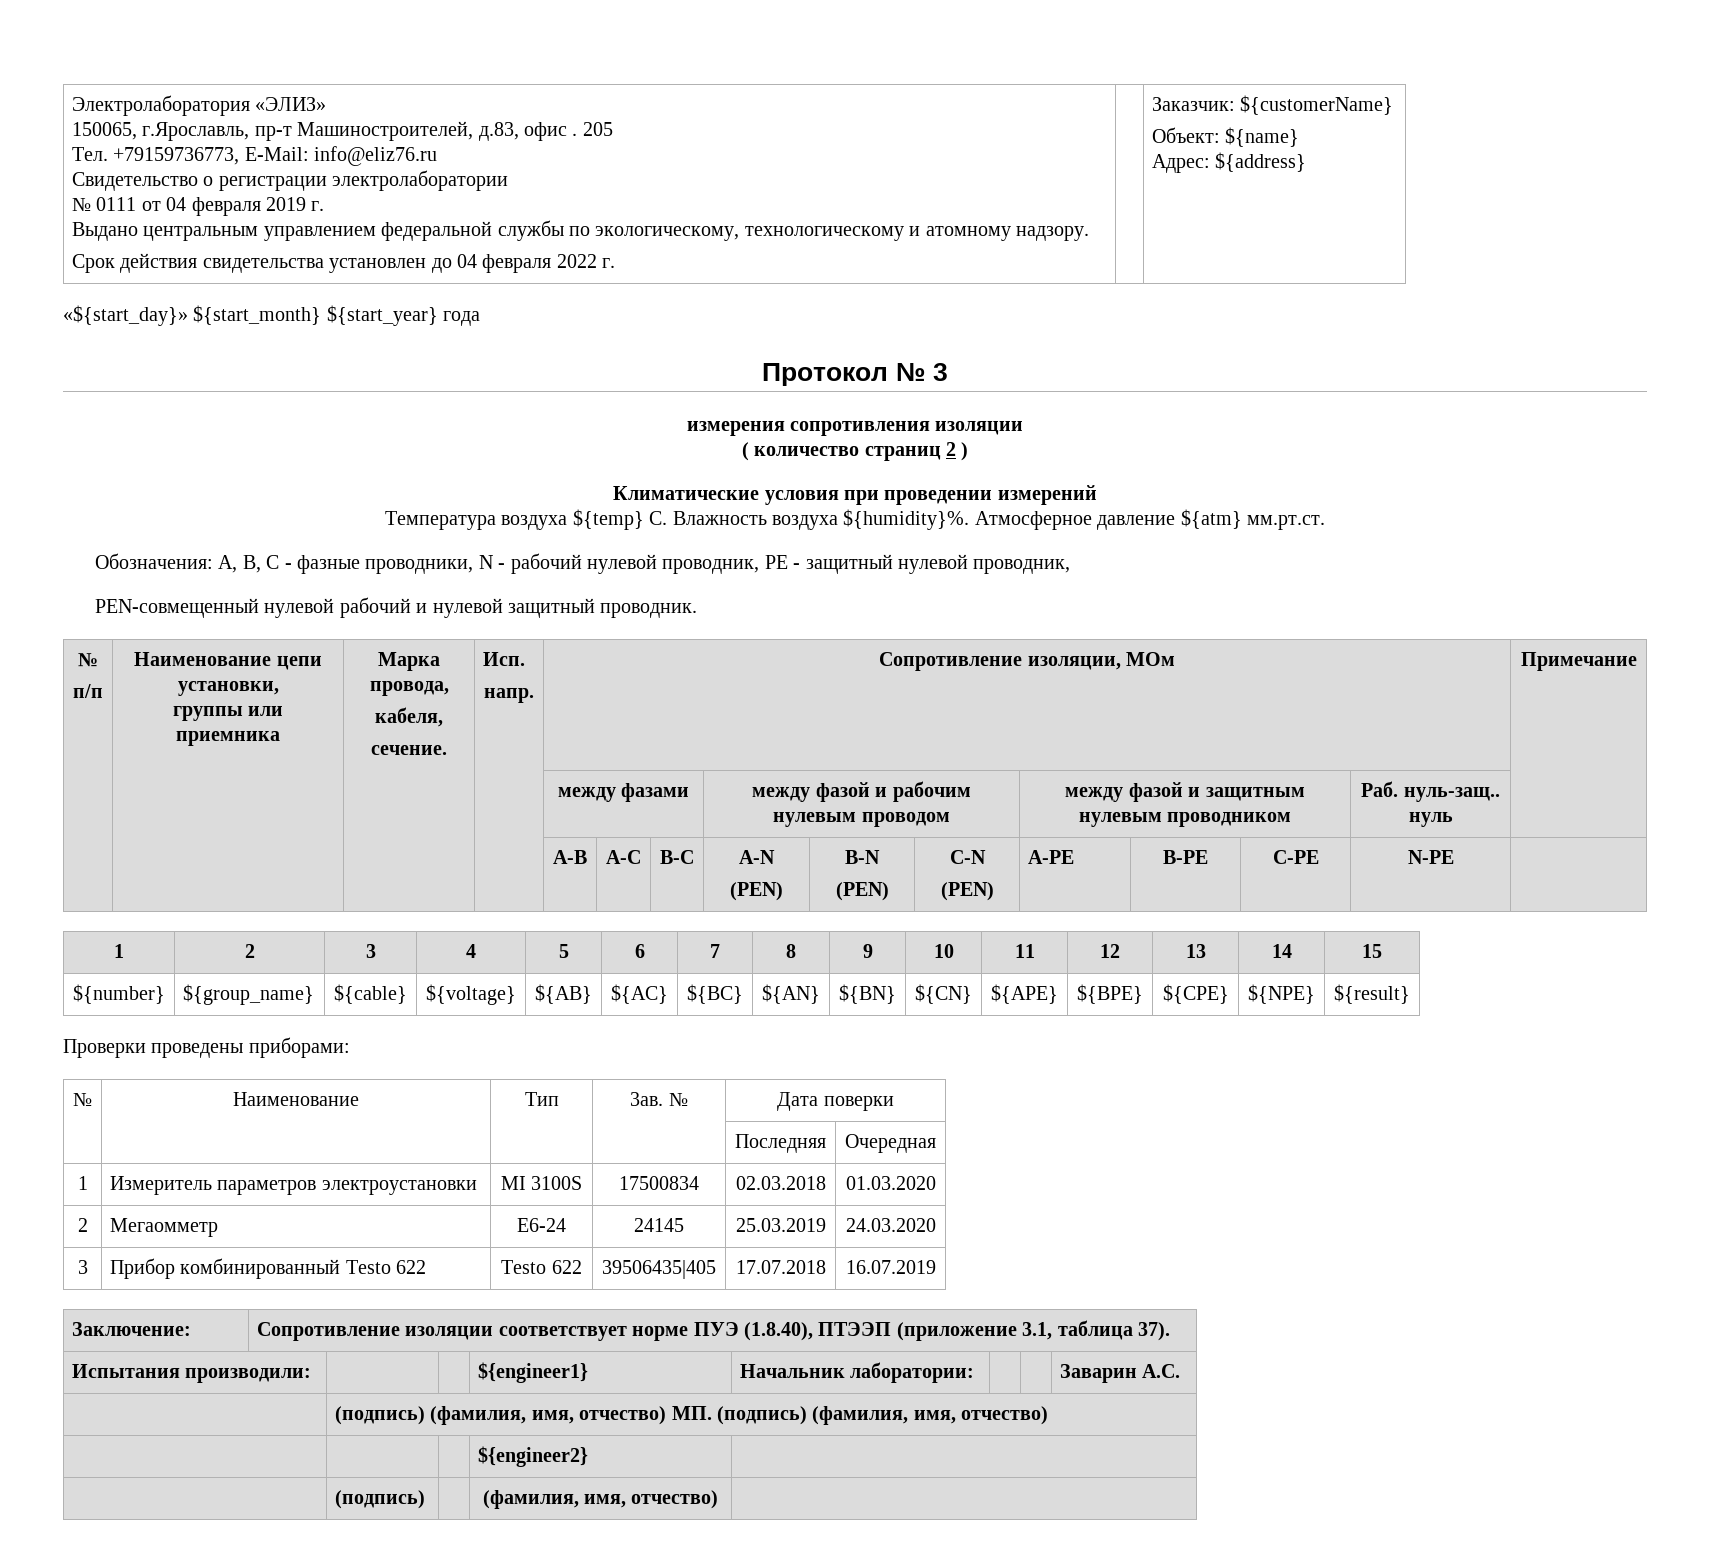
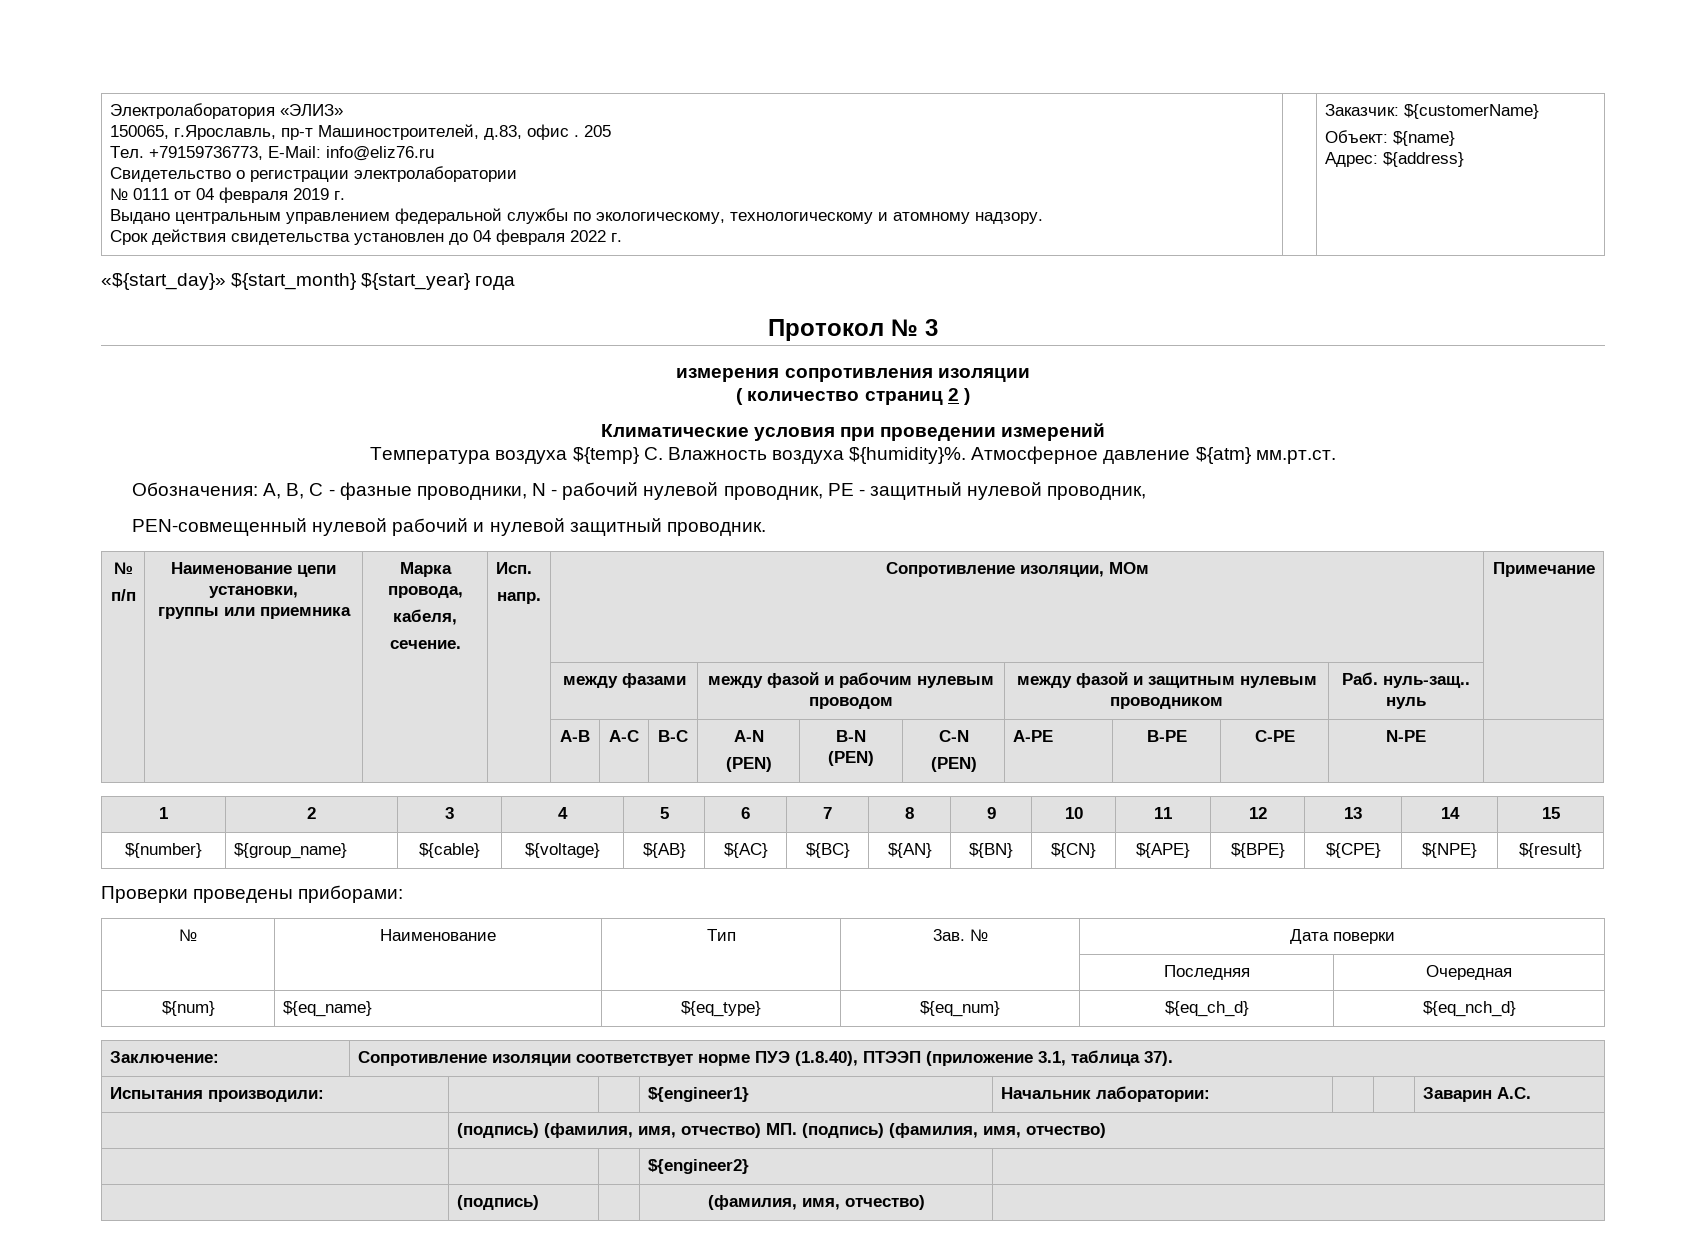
- 1 | Измеритель параметров электроустановки | MI 3100S | 17500834 | 02.03.2018 | 01.03.2020
- 2 | Мегаомметр | Е6-24 | 24145 | 25.03.2019 | 24.03.2020
- 3 | Прибор комбинированный Testo 622 | Testo 622 | 39506435|405 | 17.07.2018 | 16.07.2019
+ ${num} | ${eq_name} | ${eq_type} | ${eq_num} | ${eq_ch_d} | ${eq_nch_d}

